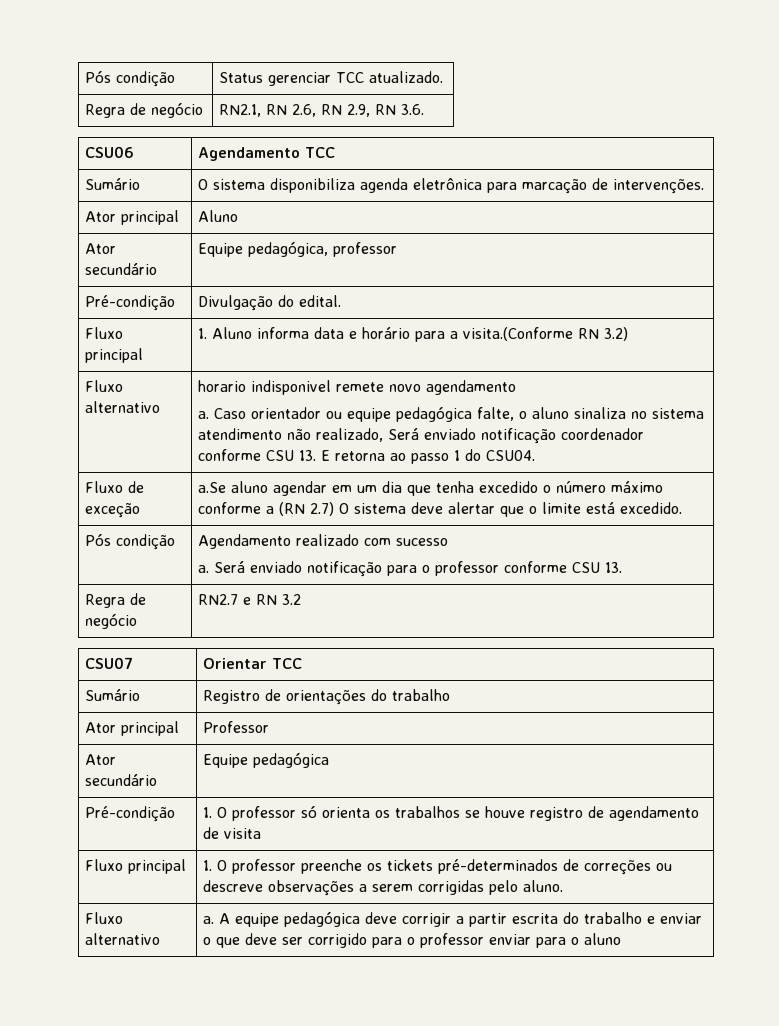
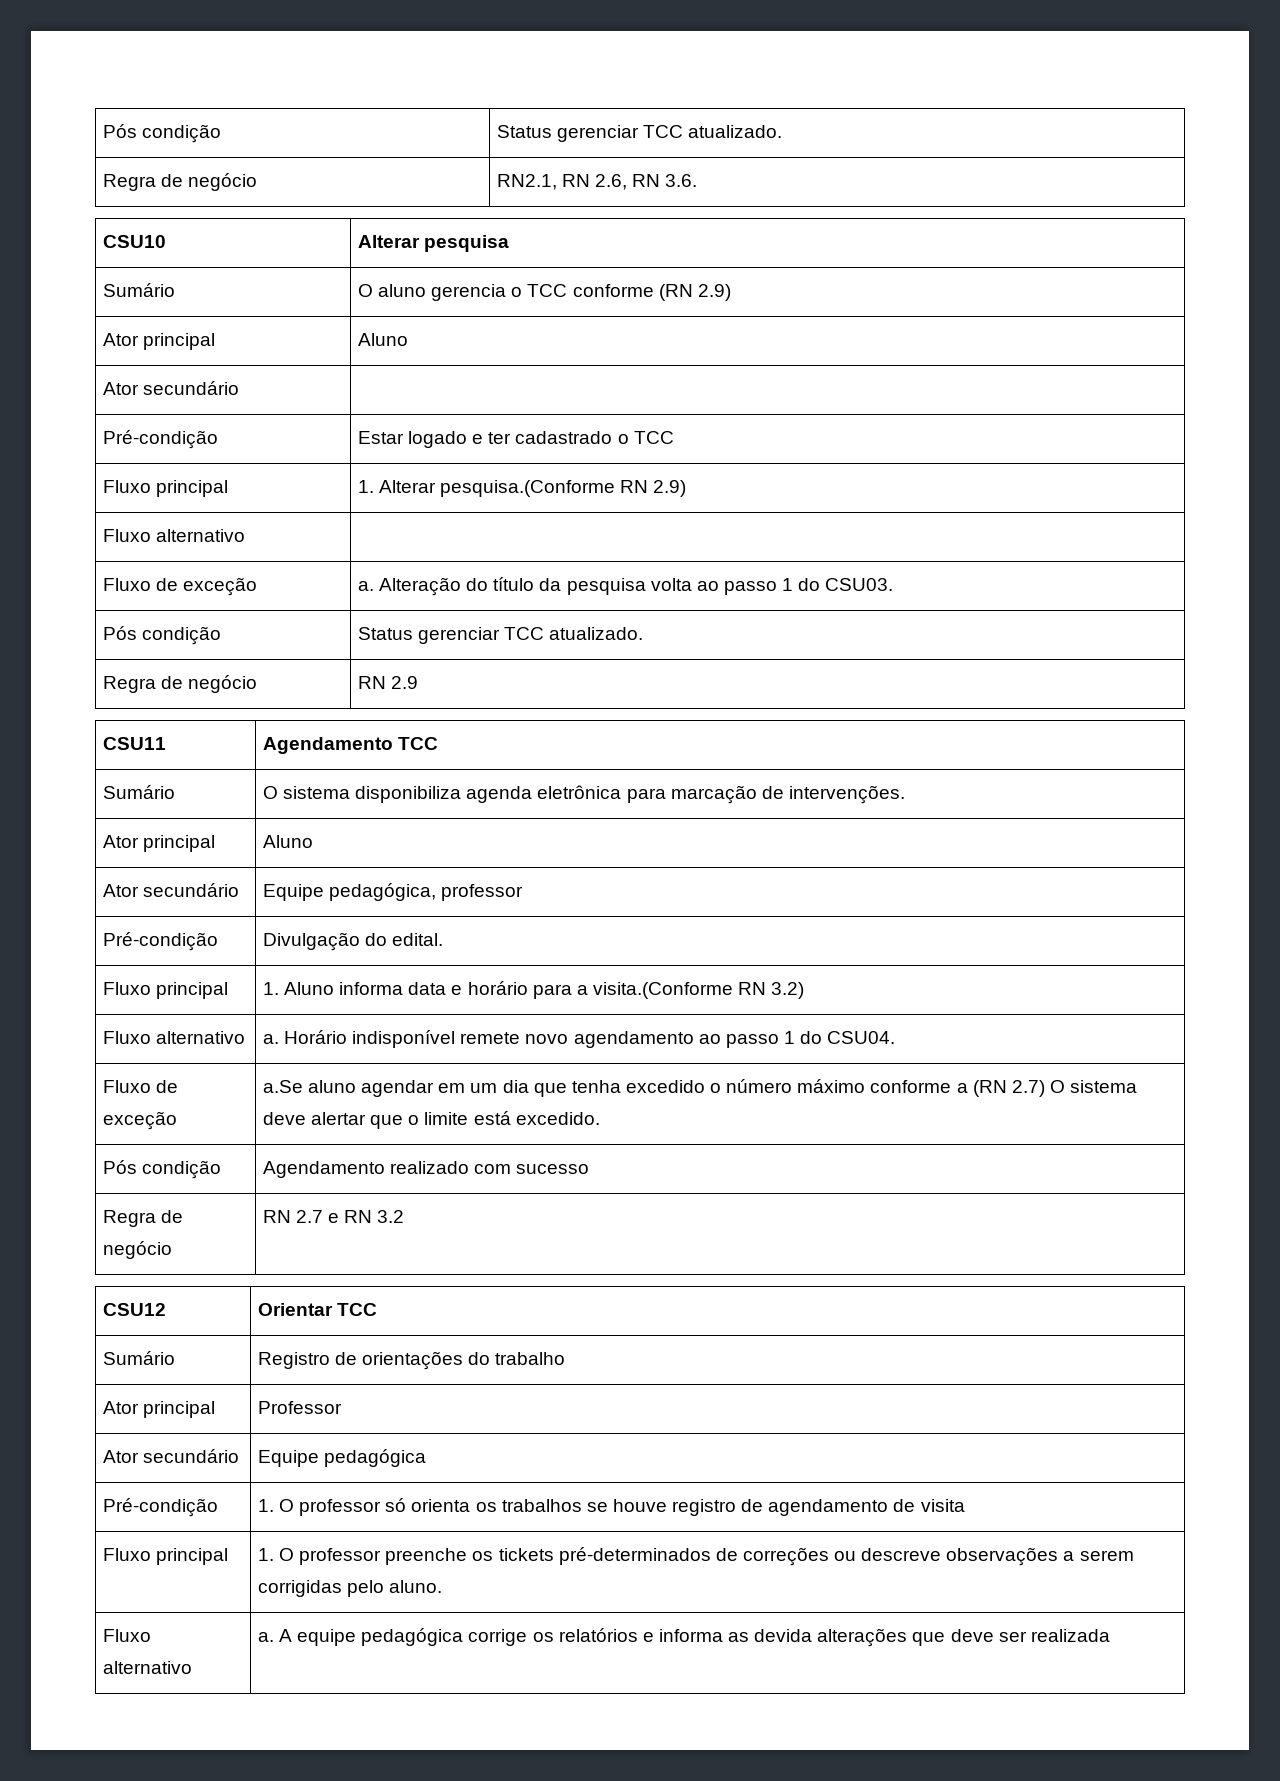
- Regra de negócio | RN2.1, RN 2.6, RN 2.9, RN 3.6.
+ Regra de negócio | RN2.1, RN 2.6, RN 3.6.
- CSU06 | Agendamento TCC
+ CSU10 | Alterar pesquisa
+ Sumário | O aluno gerencia o TCC conforme (RN 2.9)
+ Ator principal | Aluno
+ Ator secundário |
+ Pré-condição | Estar logado e ter cadastrado o TCC
+ Fluxo principal | 1. Alterar pesquisa.(Conforme RN 2.9)
+ Fluxo alternativo |
+ Fluxo de exceção | a. Alteração do título da pesquisa volta ao passo 1 do CSU03.
+ Pós condição | Status gerenciar TCC atualizado.
+ Regra de negócio | RN 2.9
+ CSU11 | Agendamento TCC
- Fluxo alternativo | horario indisponivel remete novo agendamento
- a. Caso orientador ou equipe pedagógica falte, o aluno sinaliza no sistema atendimento não realizado, Será enviado notificação coordenador conforme CSU 13. E retorna ao passo 1 do CSU04.
+ Fluxo alternativo | a. Horário indisponível remete novo agendamento ao passo 1 do CSU04.
  Pós condição | Agendamento realizado com sucesso
- a. Será enviado notificação para o professor conforme CSU 13.
- Regra de negócio | RN2.7 e RN 3.2
+ Regra de negócio | RN 2.7 e RN 3.2
- CSU07 | Orientar TCC
+ CSU12 | Orientar TCC
- Fluxo alternativo | a. A equipe pedagógica deve corrigir a partir escrita do trabalho e enviar o que deve ser corrigido para o professor enviar para o aluno
+ Fluxo alternativo | a. A equipe pedagógica corrige os relatórios e informa as devida alterações que deve ser realizada

